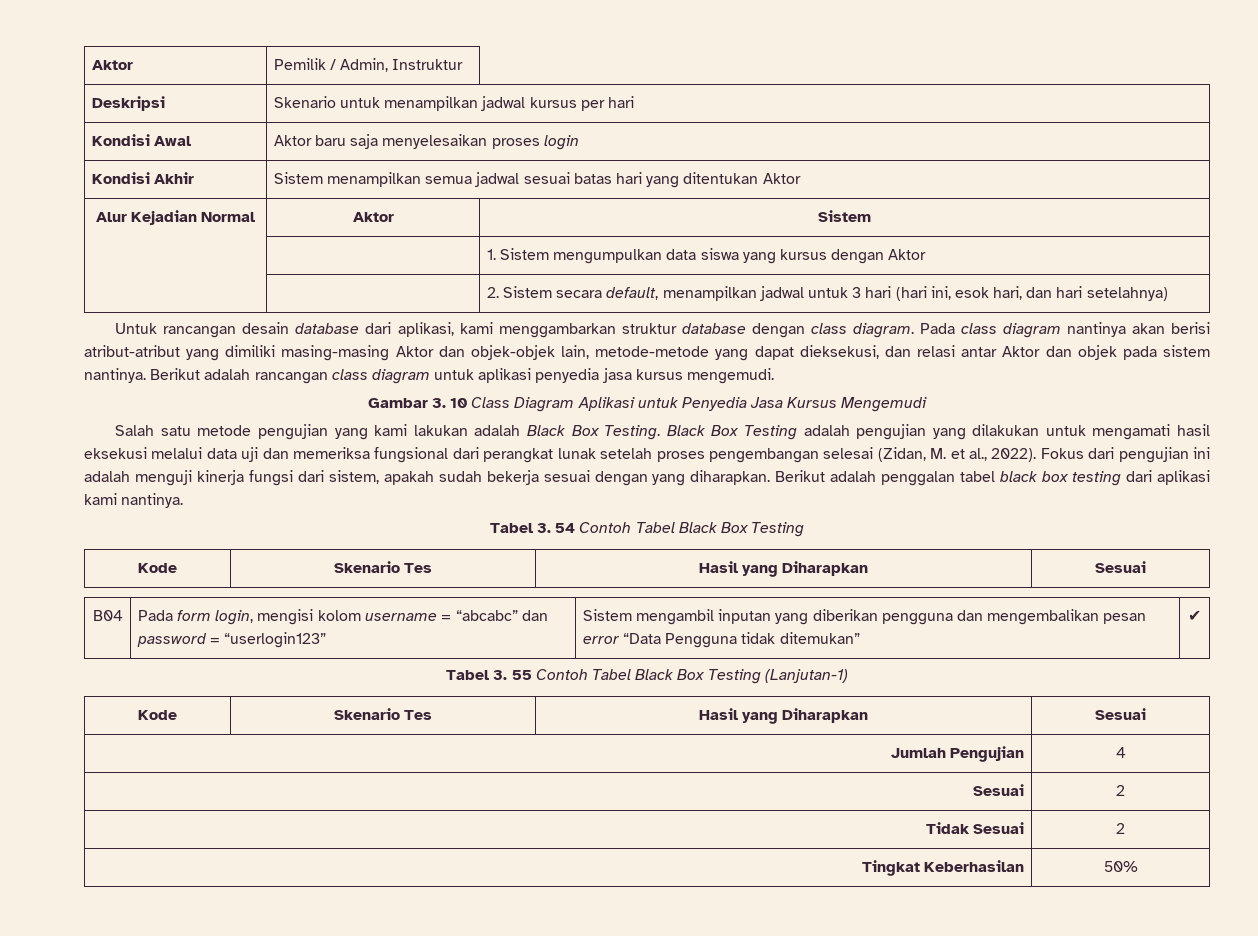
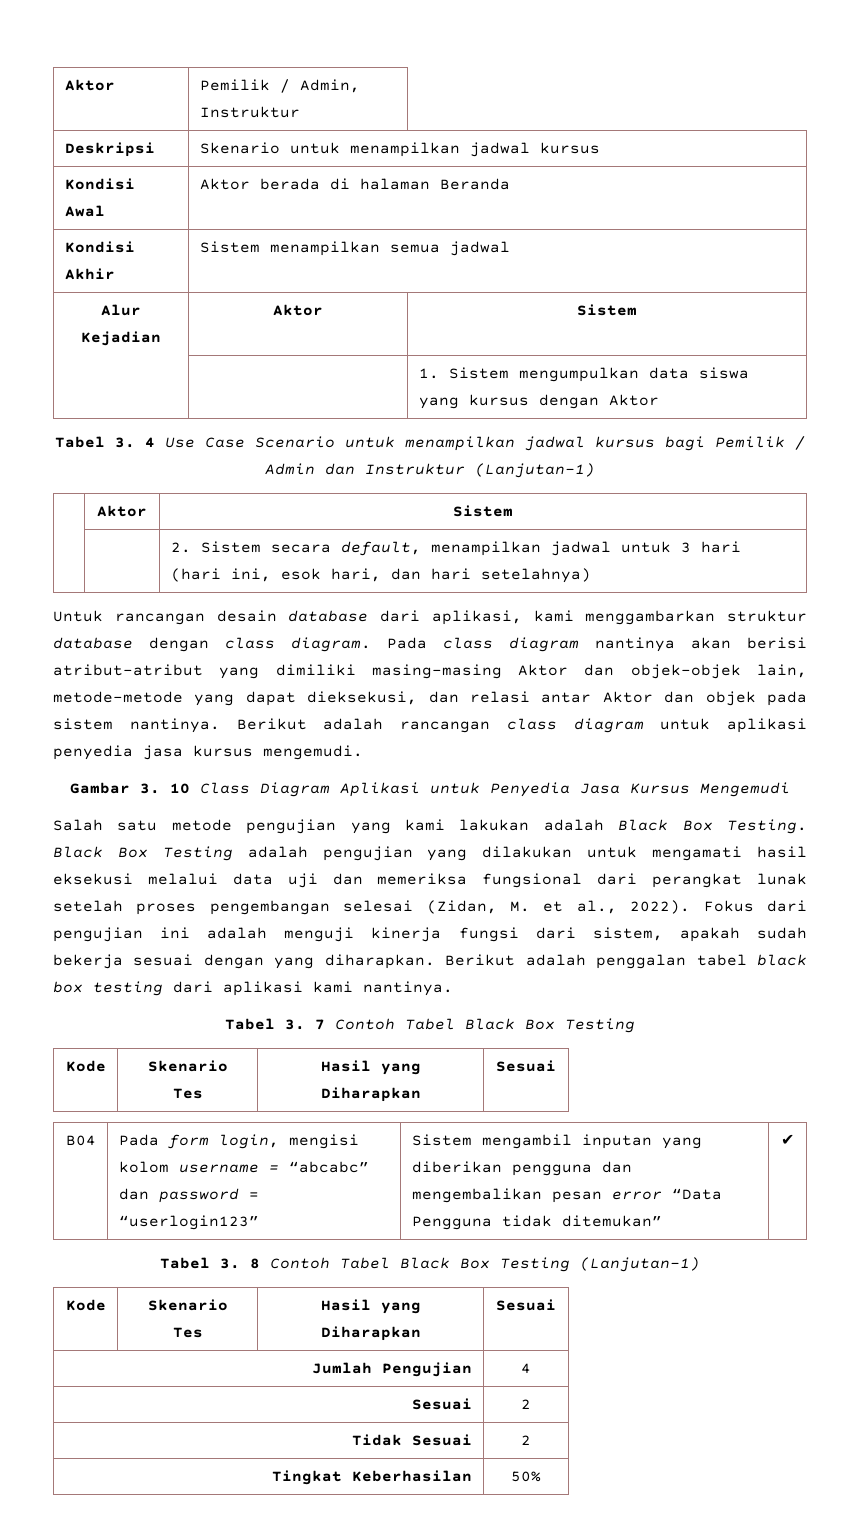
- Deskripsi | Skenario untuk menampilkan jadwal kursus per hari
+ Deskripsi | Skenario untuk menampilkan jadwal kursus
- Kondisi Awal | Aktor baru saja menyelesaikan proses login
+ Kondisi Awal | Aktor berada di halaman Beranda
- Kondisi Akhir | Sistem menampilkan semua jadwal sesuai batas hari yang ditentukan Aktor
+ Kondisi Akhir | Sistem menampilkan semua jadwal
- Alur Kejadian Normal | Aktor | Sistem
+ Alur Kejadian | Aktor | Sistem
+ Tabel 3. 4 Use Case Scenario untuk menampilkan jadwal kursus bagi Pemilik / Admin dan Instruktur (Lanjutan-1)
+ | Aktor | Sistem
- Tabel 3. 54 Contoh Tabel Black Box Testing
+ Tabel 3. 7 Contoh Tabel Black Box Testing
- Tabel 3. 55 Contoh Tabel Black Box Testing (Lanjutan-1)
+ Tabel 3. 8 Contoh Tabel Black Box Testing (Lanjutan-1)

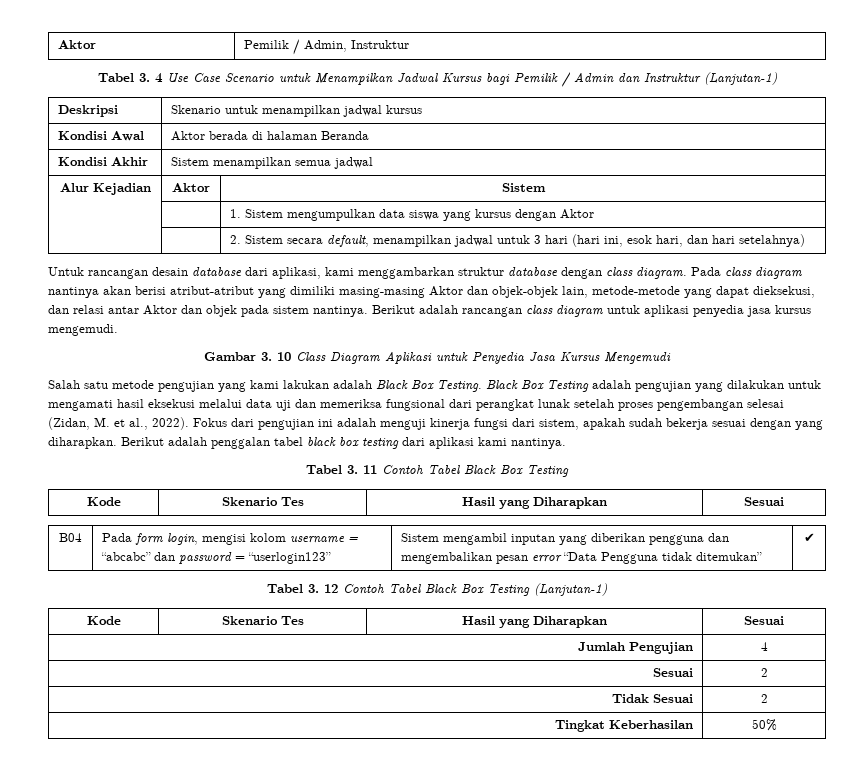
+ Tabel 3. 4 Use Case Scenario untuk Menampilkan Jadwal Kursus bagi Pemilik / Admin dan Instruktur (Lanjutan-1)
- Tabel 3. 4 Use Case Scenario untuk menampilkan jadwal kursus bagi Pemilik / Admin dan Instruktur (Lanjutan-1)
- | Aktor | Sistem
- Tabel 3. 7 Contoh Tabel Black Box Testing
+ Tabel 3. 11 Contoh Tabel Black Box Testing
- Tabel 3. 8 Contoh Tabel Black Box Testing (Lanjutan-1)
+ Tabel 3. 12 Contoh Tabel Black Box Testing (Lanjutan-1)

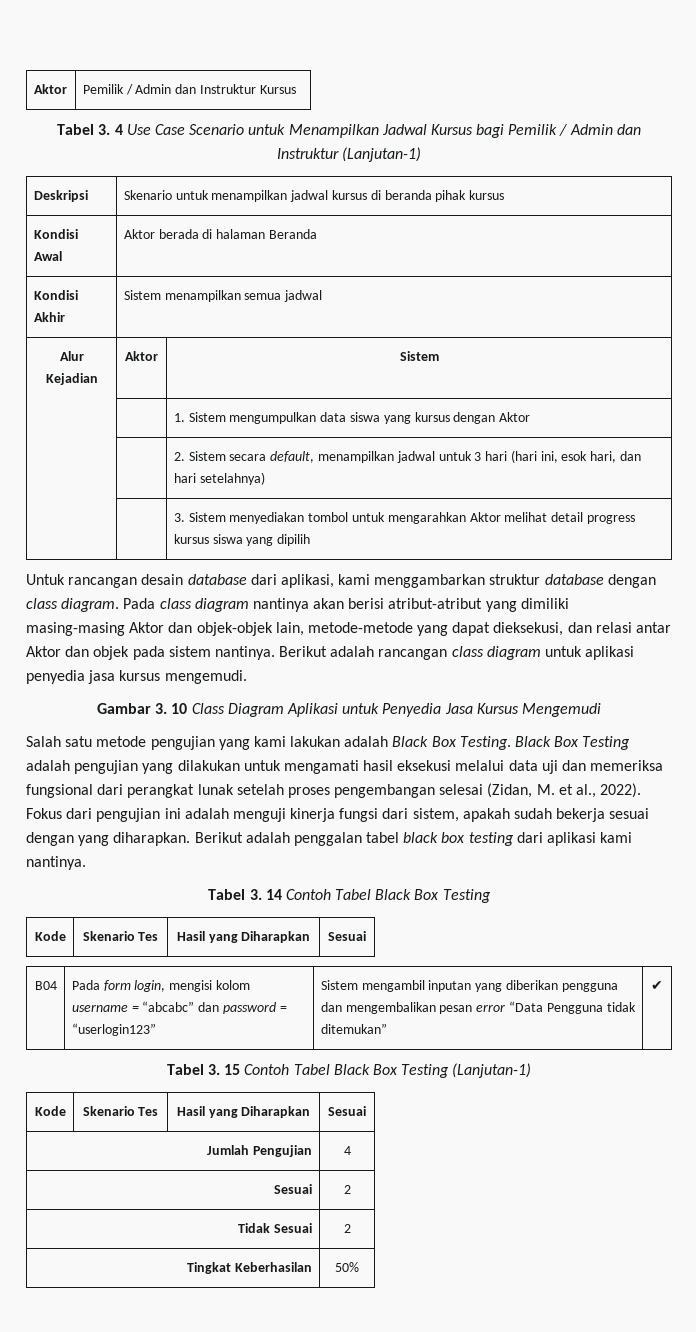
- Aktor | Pemilik / Admin, Instruktur
+ Aktor | Pemilik / Admin dan Instruktur Kursus
- Deskripsi | Skenario untuk menampilkan jadwal kursus
+ Deskripsi | Skenario untuk menampilkan jadwal kursus di beranda pihak kursus
+ | | 3. Sistem menyediakan tombol untuk mengarahkan Aktor melihat detail progress kursus siswa yang dipilih
- Tabel 3. 11 Contoh Tabel Black Box Testing
+ Tabel 3. 14 Contoh Tabel Black Box Testing
- Tabel 3. 12 Contoh Tabel Black Box Testing (Lanjutan-1)
+ Tabel 3. 15 Contoh Tabel Black Box Testing (Lanjutan-1)

